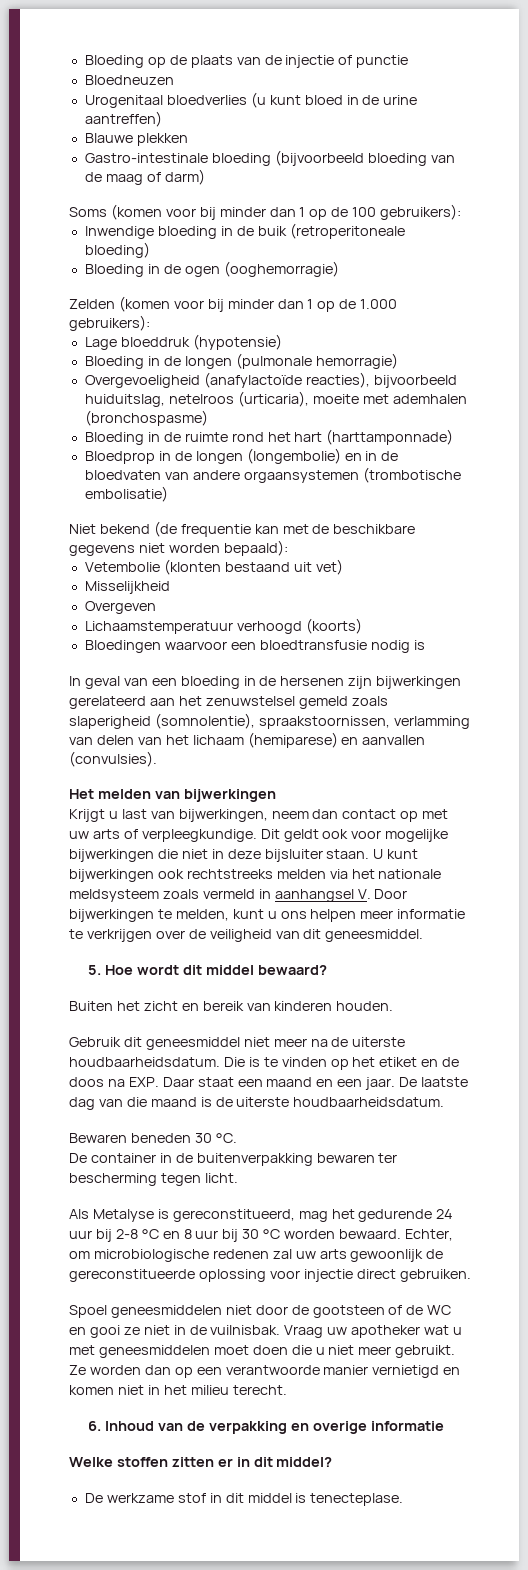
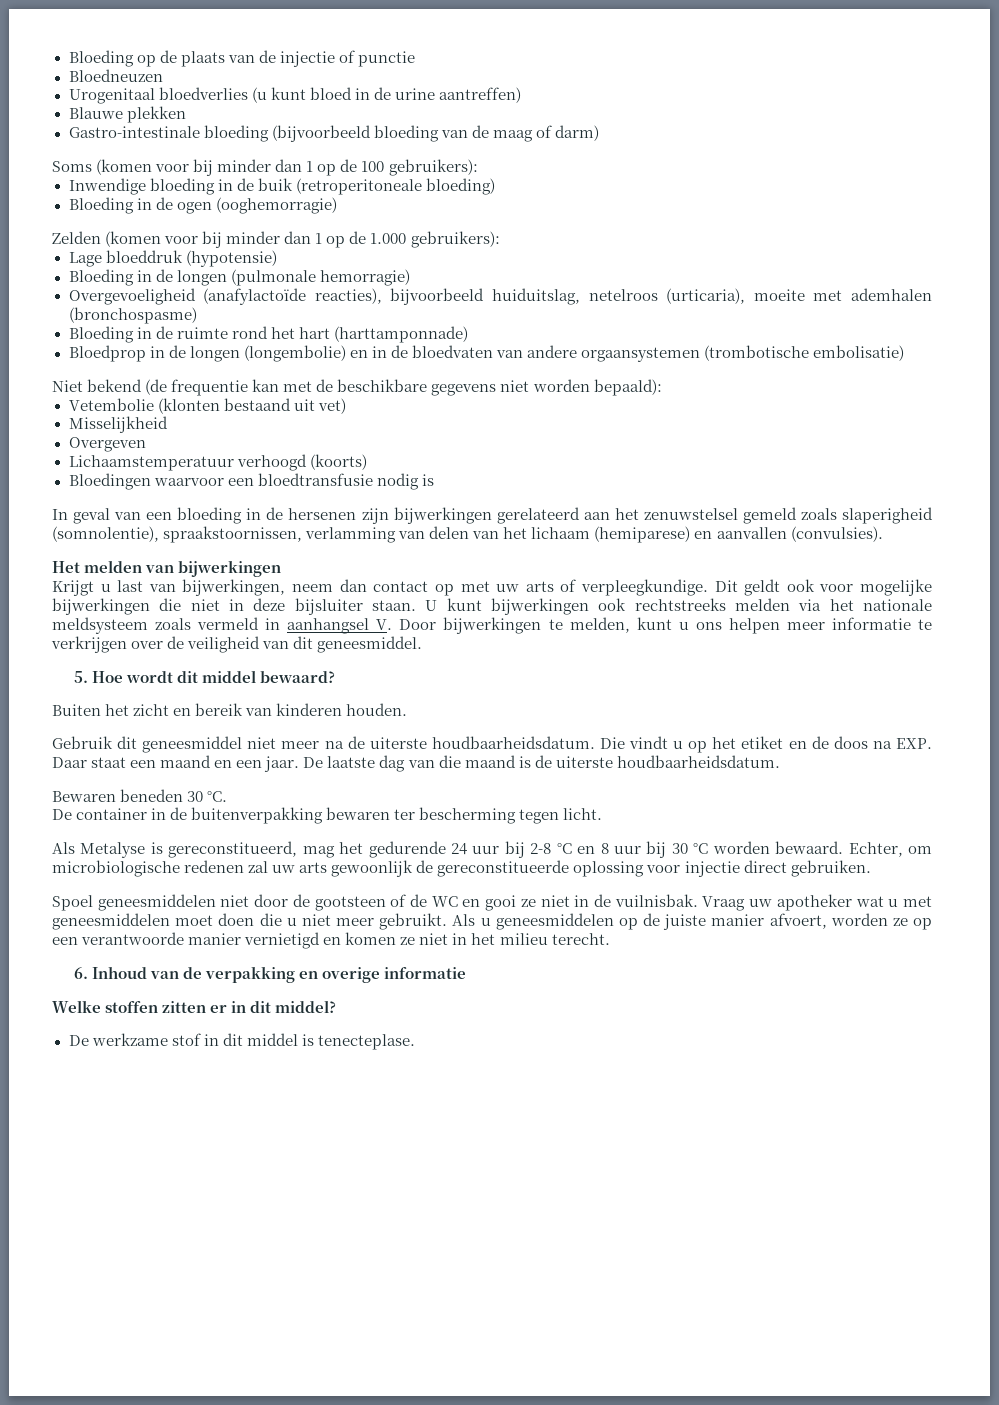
- Die is te vinden op het etiket en de doos na EXP. Daar staat een maand en een jaar.
+ Die vindt u op het etiket en de doos na EXP. Daar staat een maand en een jaar.
- Ze worden dan op een verantwoorde manier vernietigd en komen niet in het milieu terecht.
+ Als u geneesmiddelen op de juiste manier afvoert, worden ze op een verantwoorde manier vernietigd en komen ze niet in het milieu terecht.

